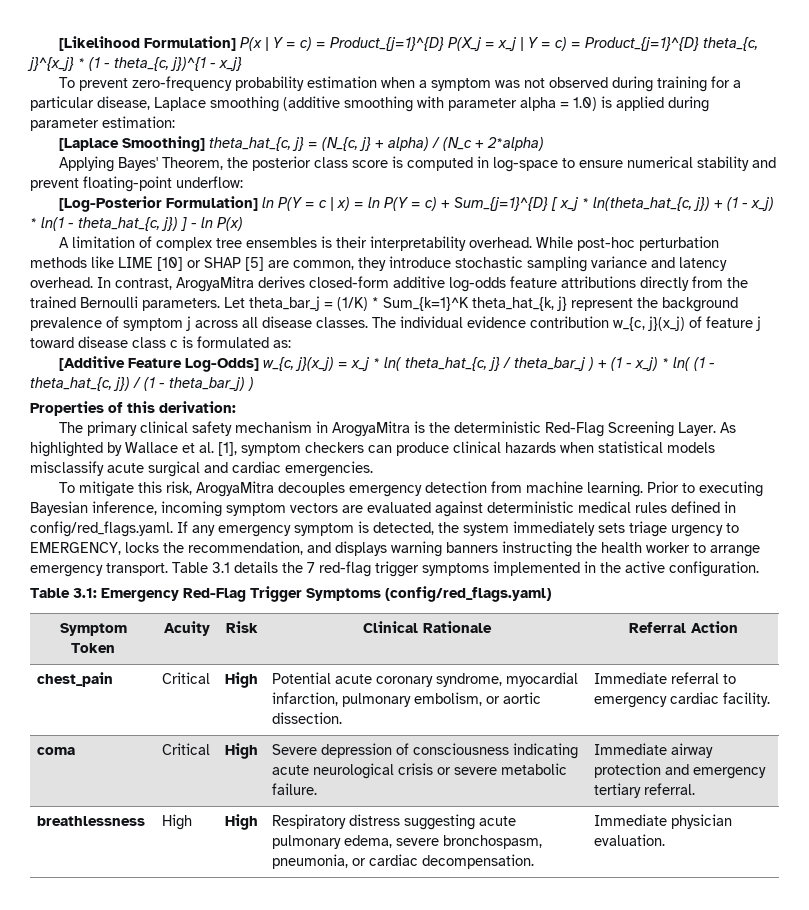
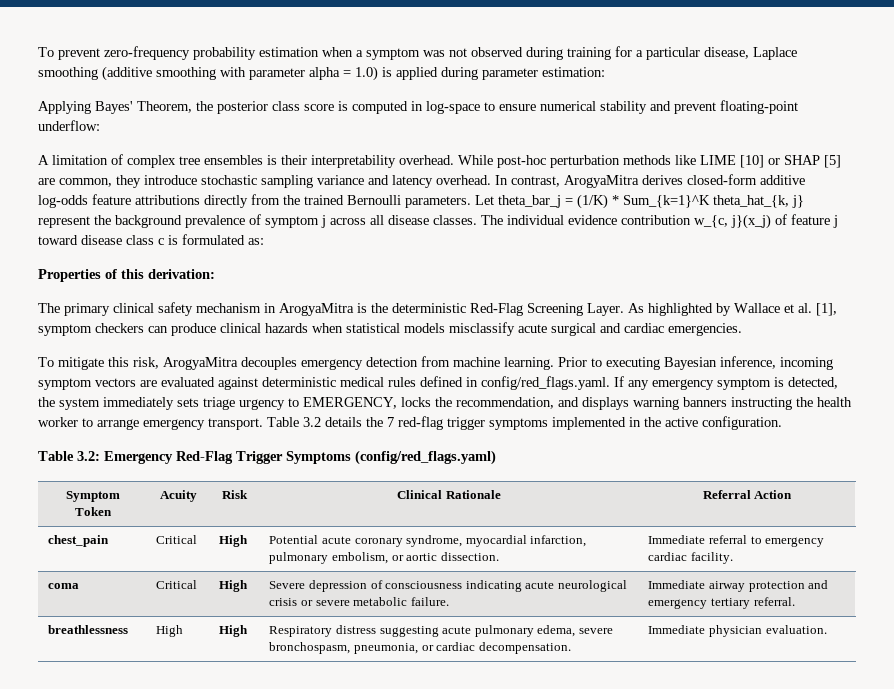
- [Likelihood Formulation] P(x | Y = c) = Product_{j=1}^{D} P(X_j = x_j | Y = c) = Product_{j=1}^{D} theta_{c, j}^{x_j} * (1 - theta_{c, j})^{1 - x_j}
- [Laplace Smoothing] theta_hat_{c, j} = (N_{c, j} + alpha) / (N_c + 2*alpha)
- [Log-Posterior Formulation] ln P(Y = c | x) = ln P(Y = c) + Sum_{j=1}^{D} [ x_j * ln(theta_hat_{c, j}) + (1 - x_j) * ln(1 - theta_hat_{c, j}) ] - ln P(x)
- [Additive Feature Log-Odds] w_{c, j}(x_j) = x_j * ln( theta_hat_{c, j} / theta_bar_j ) + (1 - x_j) * ln( (1 - theta_hat_{c, j}) / (1 - theta_bar_j) )
- Table 3.1 details the 7 red-flag trigger symptoms implemented in the active configuration.
+ Table 3.2 details the 7 red-flag trigger symptoms implemented in the active configuration.
- Table 3.1: Emergency Red-Flag Trigger Symptoms (config/red_flags.yaml)
+ Table 3.2: Emergency Red-Flag Trigger Symptoms (config/red_flags.yaml)

